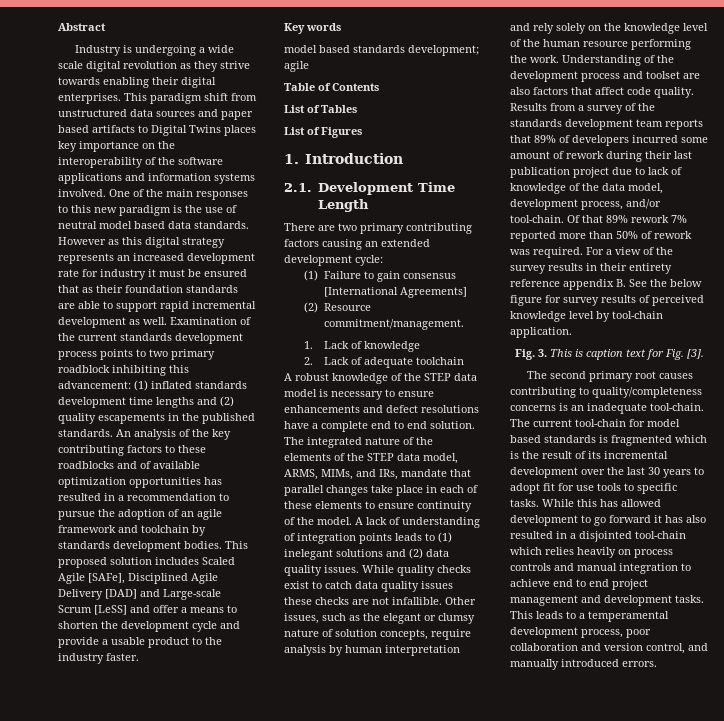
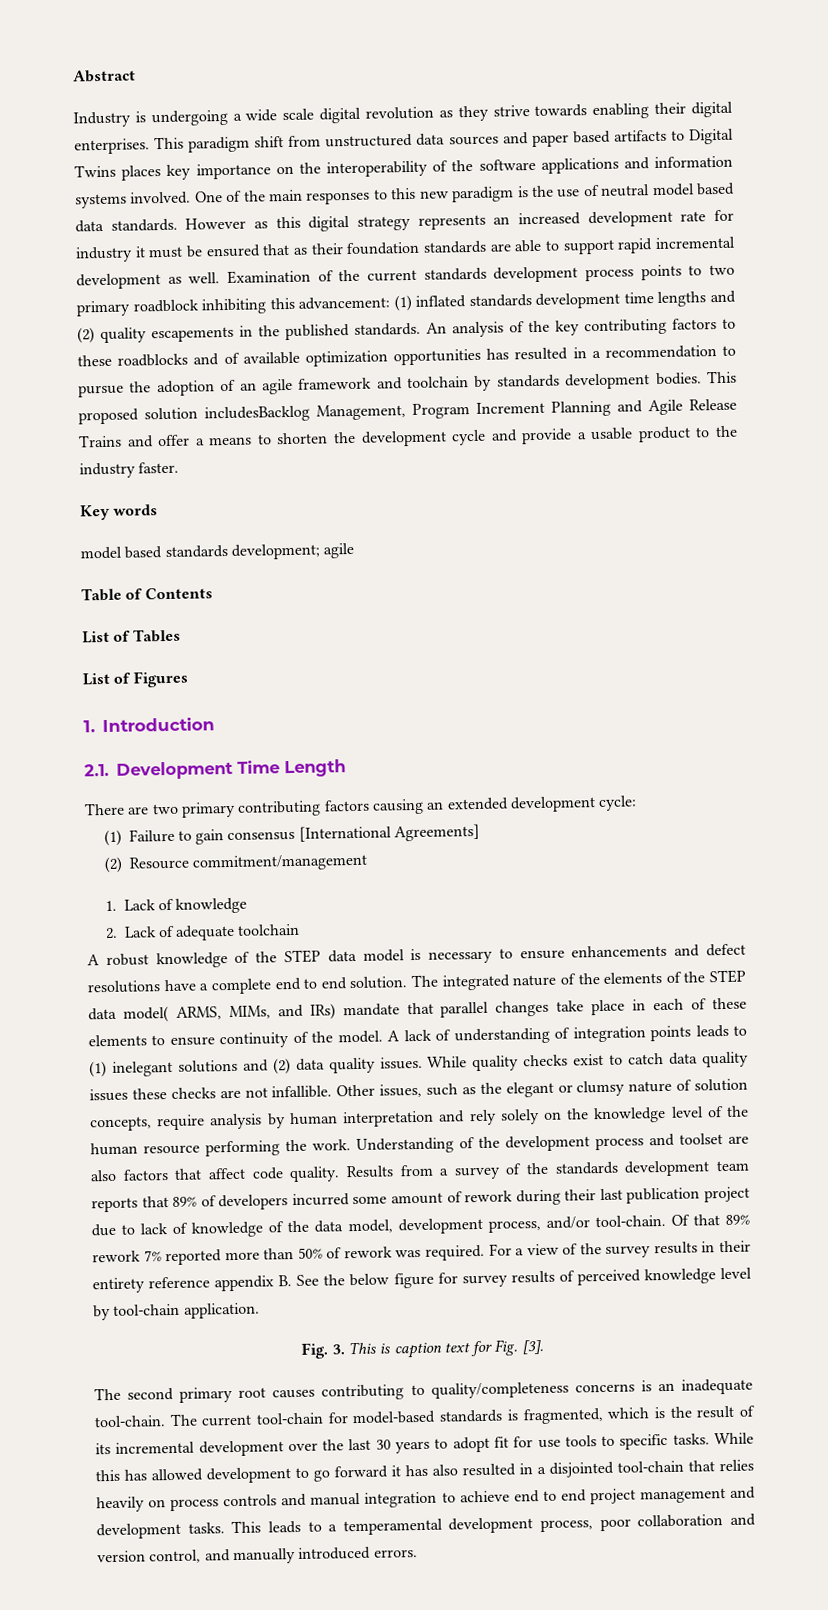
- This proposed solution includes Scaled Agile [SAFe], Disciplined Agile Delivery [DAD] and Large-scale Scrum [LeSS] and offer a means to shorten the development cycle and provide a usable product to the industry faster.
+ This proposed solution includesBacklog Management, Program Increment Planning and Agile Release Trains and offer a means to shorten the development cycle and provide a usable product to the industry faster.
- (2) Resource commitment/management.
+ (2) Resource commitment/management
- The integrated nature of the elements of the STEP data model, ARMS, MIMs, and IRs, mandate that parallel changes take place in each of these elements to ensure continuity of the model.
+ The integrated nature of the elements of the STEP data model( ARMS, MIMs, and IRs) mandate that parallel changes take place in each of these elements to ensure continuity of the model.
- The current tool-chain for model based standards is fragmented which is the result of its incremental development over the last 30 years to adopt fit for use tools to specific tasks.
+ The current tool-chain for model-based standards is fragmented, which is the result of its incremental development over the last 30 years to adopt fit for use tools to specific tasks.
- While this has allowed development to go forward it has also resulted in a disjointed tool-chain which relies heavily on process controls and manual integration to achieve end to end project management and development tasks.
+ While this has allowed development to go forward it has also resulted in a disjointed tool-chain that relies heavily on process controls and manual integration to achieve end to end project management and development tasks.

